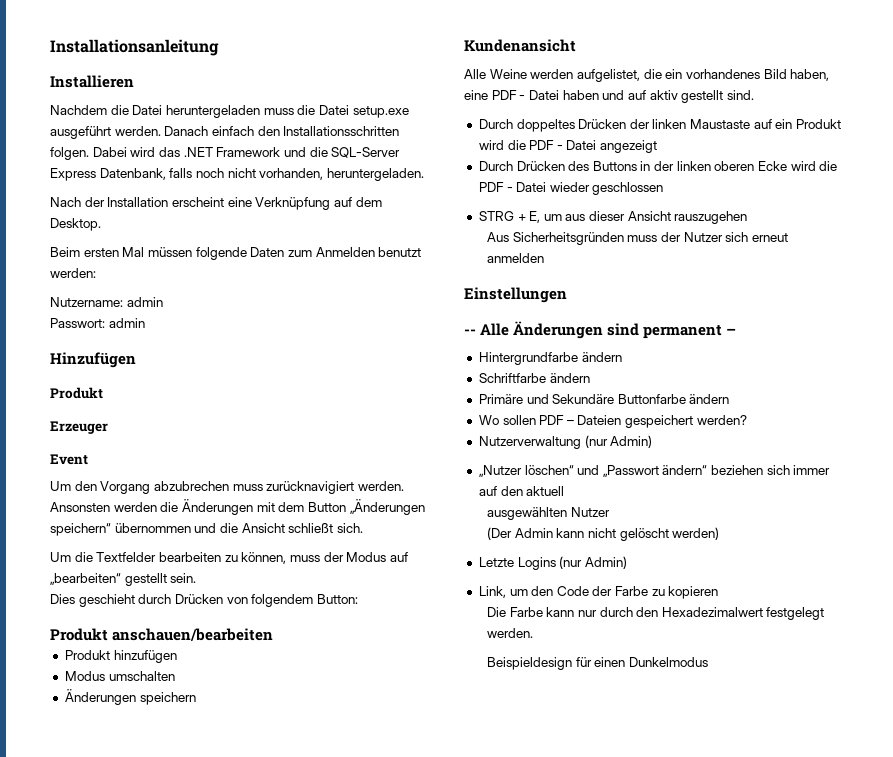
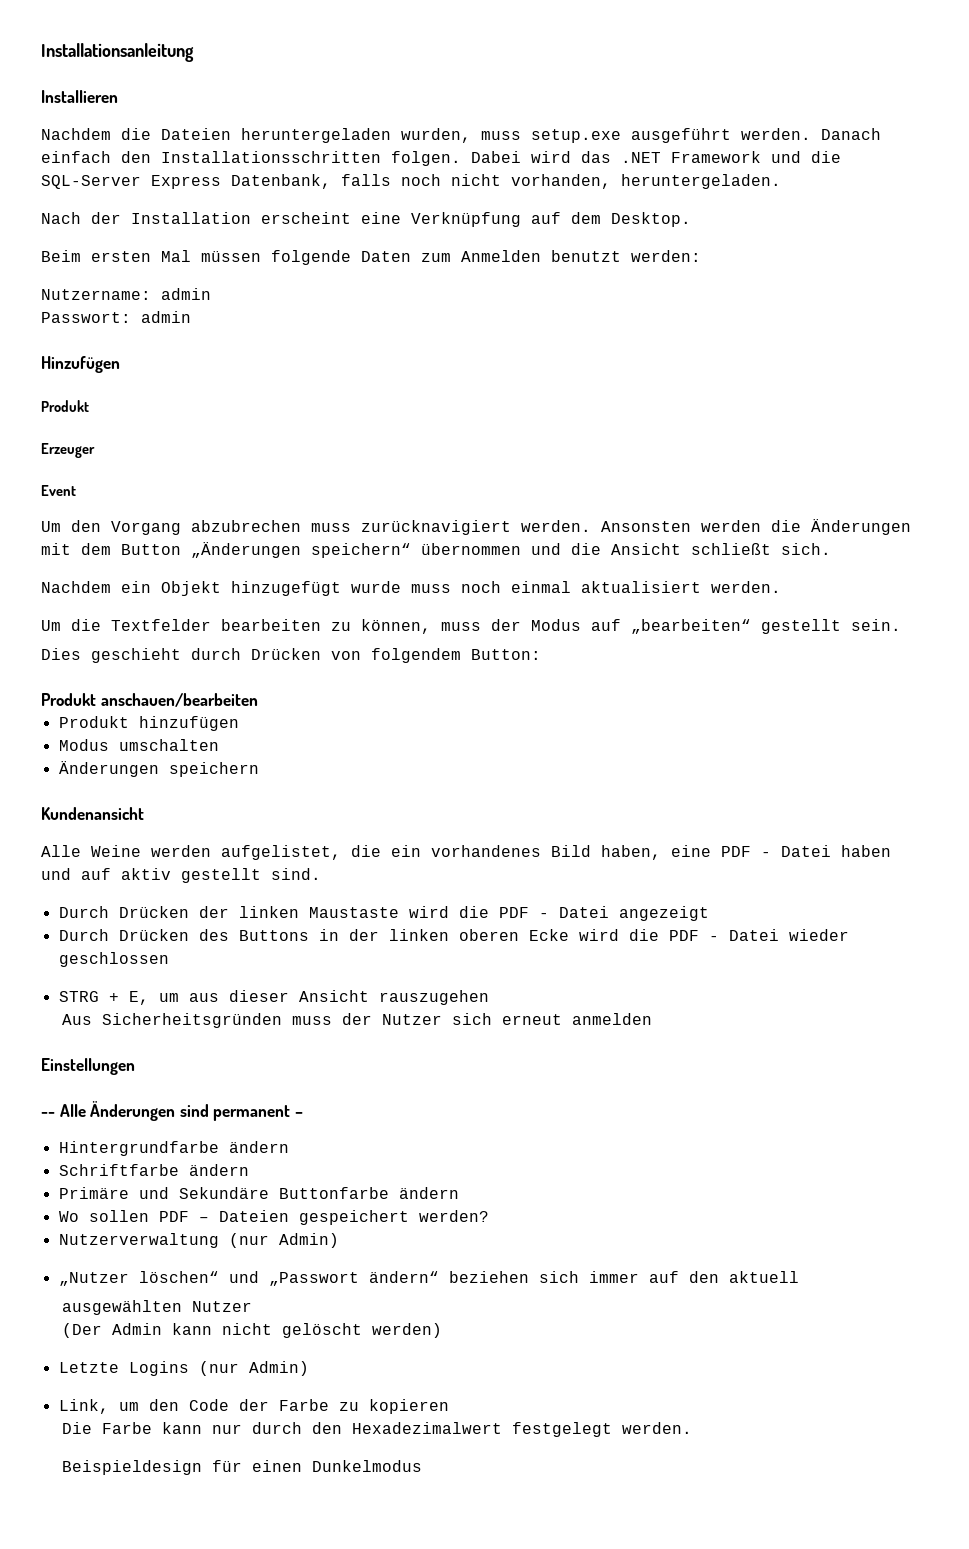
- Nachdem die Datei heruntergeladen muss die Datei setup.exe ausgeführt werden.
+ Nachdem die Dateien heruntergeladen wurden, muss setup.exe ausgeführt werden.
+ Nachdem ein Objekt hinzugefügt wurde muss noch einmal aktualisiert werden.
- Durch doppeltes Drücken der linken Maustaste auf ein Produkt wird die PDF - Datei angezeigt
+ Durch Drücken der linken Maustaste wird die PDF - Datei angezeigt

